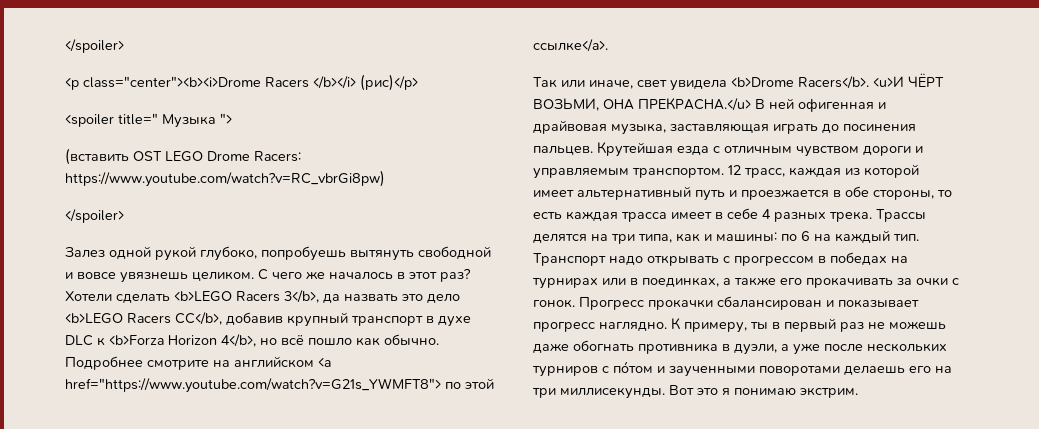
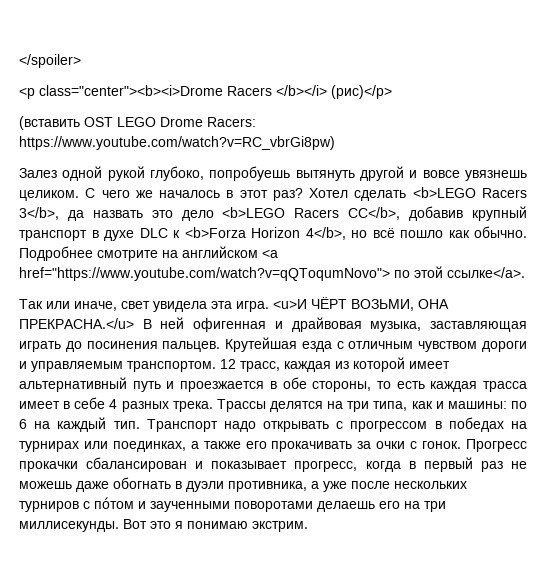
- <spoiler title=" Музыка ">
  (вставить OST LEGO Drome Racers: https://www.youtube.com/watch?v=RC_vbrGi8pw)
- </spoiler>
- Залез одной рукой глубоко, попробуешь вытянуть свободной и вовсе увязнешь целиком.
+ Залез одной рукой глубоко, попробуешь вытянуть другой и вовсе увязнешь целиком.
- Хотели сделать <b>LEGO Racers 3</b>, да назвать это дело <b>LEGO Racers CC</b>, добавив крупный транспорт в духе DLC к <b>Forza Horizon 4</b>, но всё пошло как обычно.
+ Хотел сделать <b>LEGO Racers 3</b>, да назвать это дело <b>LEGO Racers CC</b>, добавив крупный транспорт в духе DLC к <b>Forza Horizon 4</b>, но всё пошло как обычно.
- Подробнее смотрите на английском <a href="https://www.youtube.com/watch?v=G21s_YWMFT8"> по этой ссылке</a>.
+ Подробнее смотрите на английском <a href="https://www.youtube.com/watch?v=qQToqumNovo"> по этой ссылке</a>.
- Так или иначе, свет увидела <b>Drome Racers</b>.
+ Так или иначе, свет увидела эта игра.
- Транспорт надо открывать с прогрессом в победах на турнирах или в поединках, а также его прокачивать за очки с гонок.
+ Транспорт надо открывать с прогрессом в победах на турнирах или поединках, а также его прокачивать за очки с гонок.
- Прогресс прокачки сбалансирован и показывает прогресс наглядно. К примеру, ты в первый раз не можешь даже обогнать противника в дуэли, а уже после нескольких турниров с пóтом и заученными поворотами делаешь его на три миллисекунды.
+ Прогресс прокачки сбалансирован и показывает прогресс, когда в первый раз не можешь даже обогнать в дуэли противника, а уже после нескольких турниров с пóтом и заученными поворотами делаешь его на три миллисекунды.

